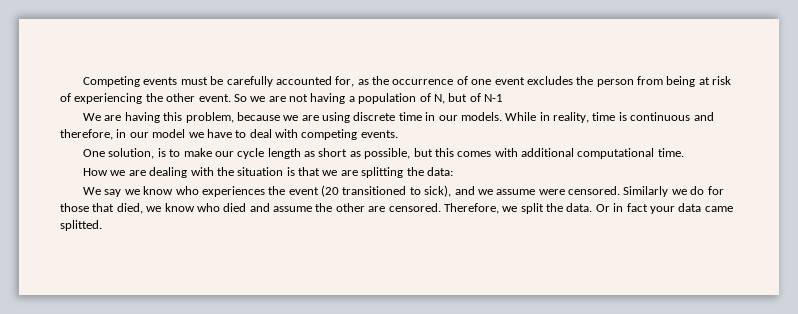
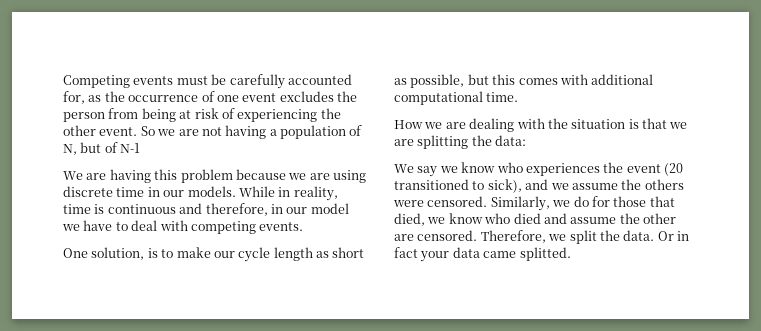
- We are having this problem, because we are using discrete time in our models.
+ We are having this problem because we are using discrete time in our models.
- We say we know who experiences the event (20 transitioned to sick), and we assume were censored.
+ We say we know who experiences the event (20 transitioned to sick), and we assume the others were censored.
- Similarly we do for those that died, we know who died and assume the other are censored.
+ Similarly, we do for those that died, we know who died and assume the other are censored.

